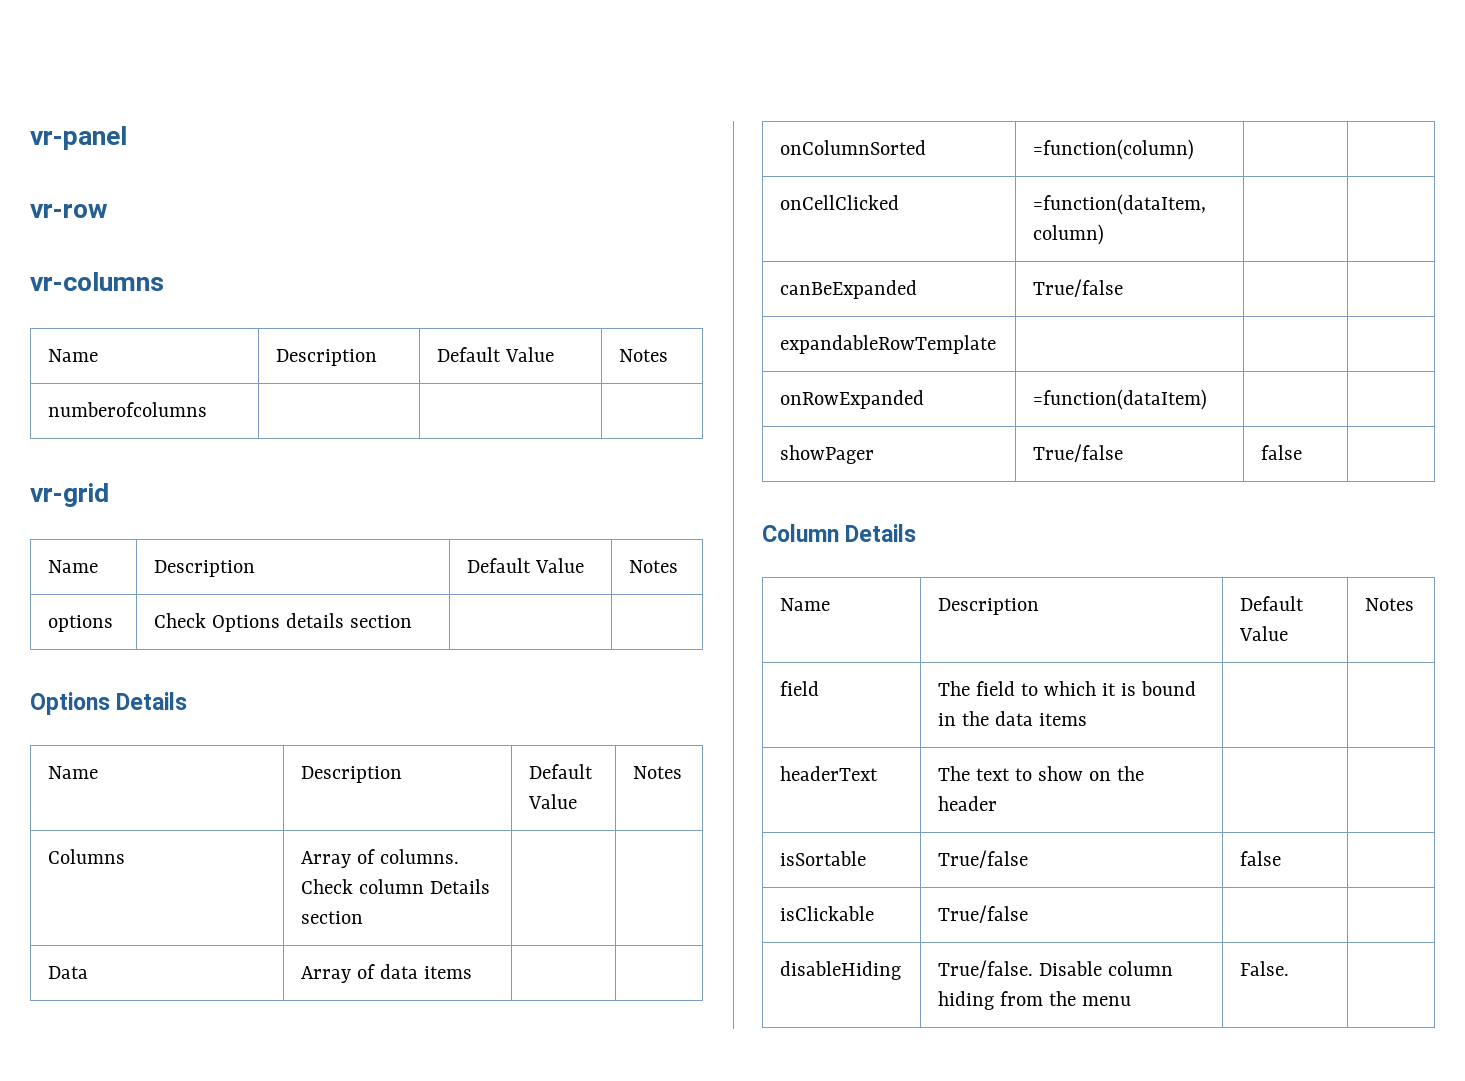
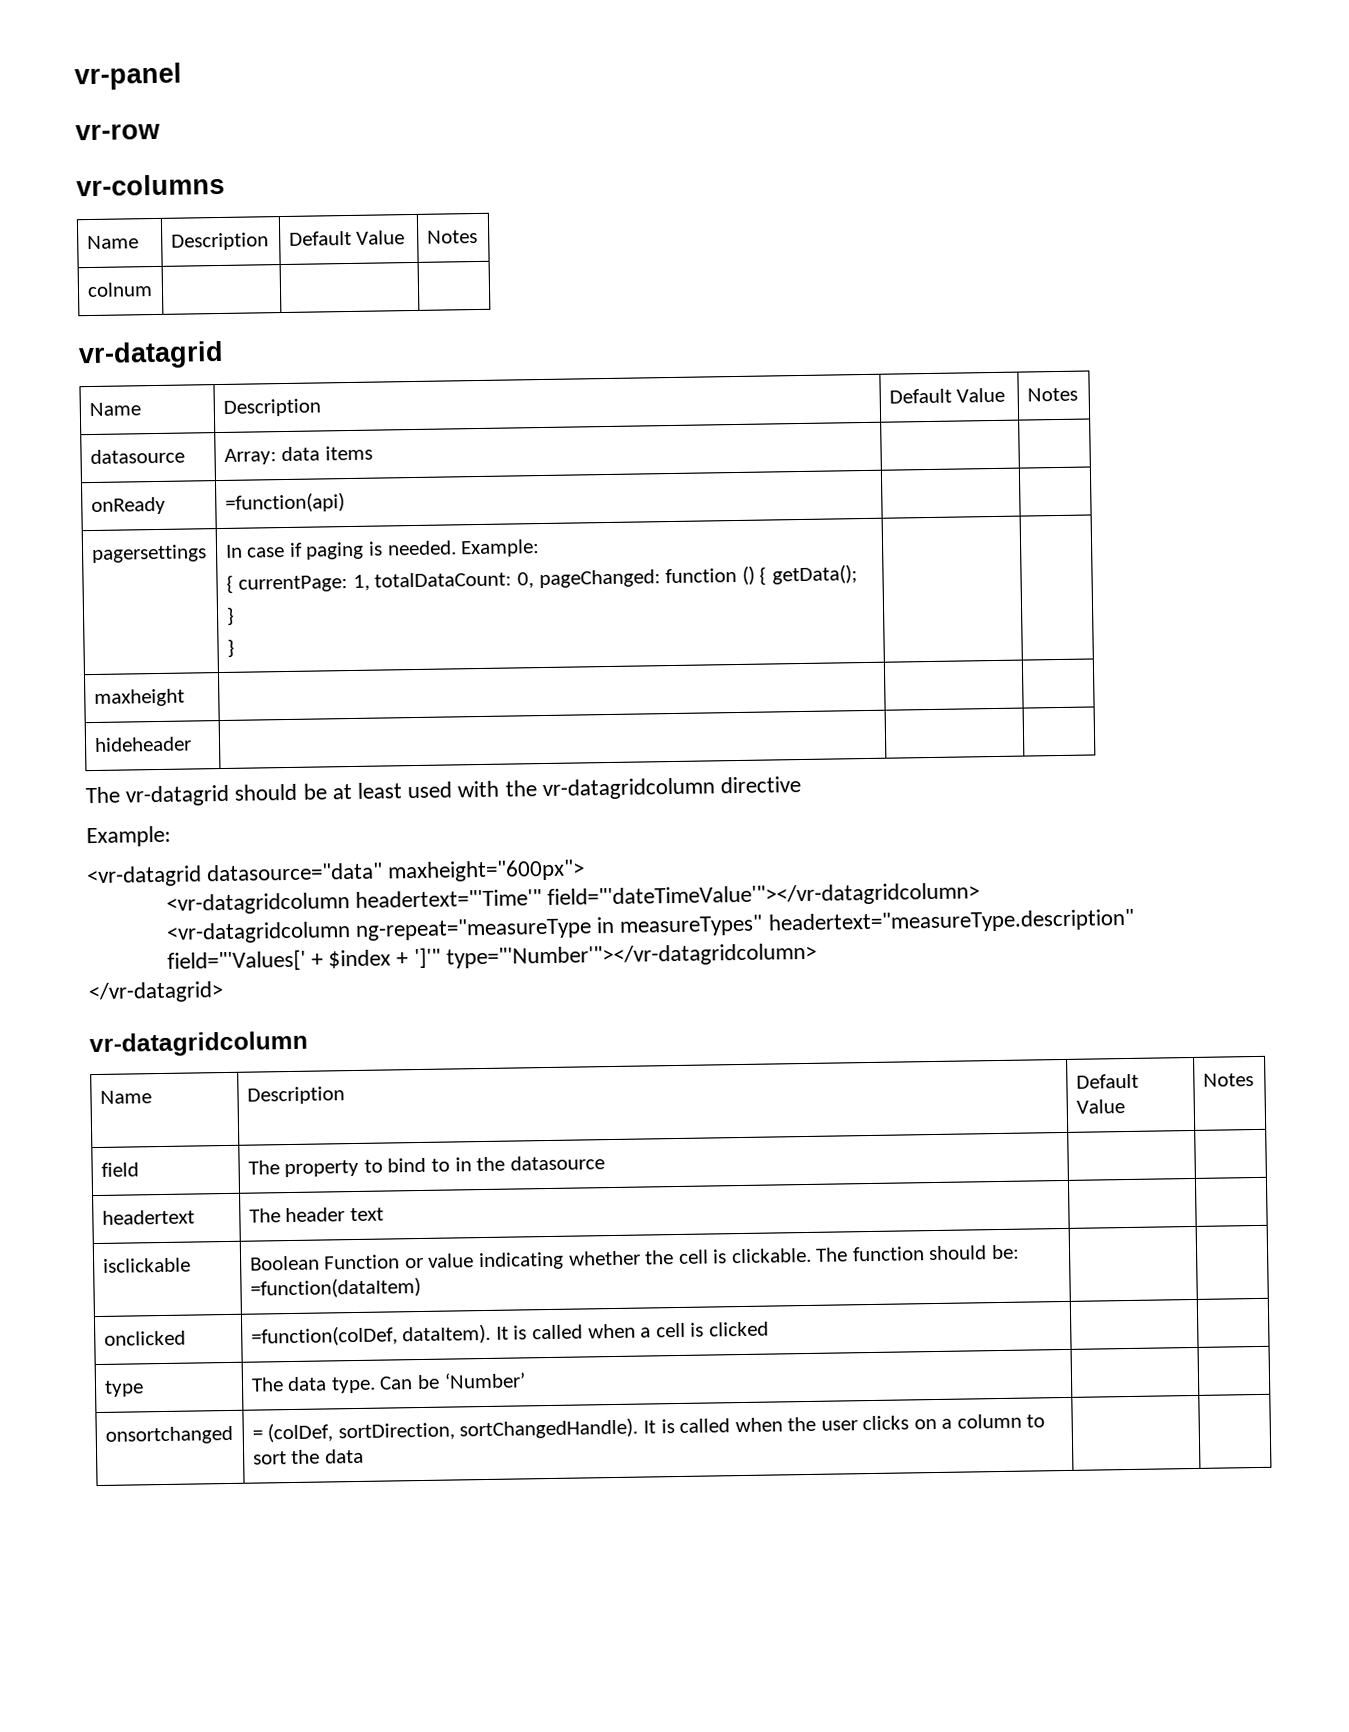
- numberofcolumns | | |
- vr-grid
+ colnum | | |
+ vr-datagrid
  Name | Description | Default Value | Notes
- options | Check Options details section | |
- Options Details
- Name | Description | Default Value | Notes
- Columns | Array of columns. Check column Details section | |
- Data | Array of data items | |
- onColumnSorted | =function(column) | |
- onCellClicked | =function(dataItem, column) | |
- canBeExpanded | True/false | |
- expandableRowTemplate | | |
- onRowExpanded | =function(dataItem) | |
- showPager | True/false | false |
- Column Details
+ datasource | Array: data items | |
+ onReady | =function(api) | |
+ pagersettings | In case if paging is needed. Example:
+ { currentPage: 1, totalDataCount: 0, pageChanged: function () { getData();
+ }
+ } | |
+ maxheight | | |
+ hideheader | | |
+ The vr-datagrid should be at least used with the vr-datagridcolumn directive
+ Example:
+ <vr-datagrid datasource="data" maxheight="600px">
+ <vr-datagridcolumn headertext="'Time'" field="'dateTimeValue'"></vr-datagridcolumn>
+ <vr-datagridcolumn ng-repeat="measureType in measureTypes" headertext="measureType.description" field="'Values[' + $index + ']'" type="'Number'"></vr-datagridcolumn>
+ </vr-datagrid>
+ vr-datagridcolumn
- field | The field to which it is bound in the data items | |
- headerText | The text to show on the header | |
- isSortable | True/false | false |
- isClickable | True/false | |
- disableHiding | True/false. Disable column hiding from the menu | False. |
+ field | The property to bind to in the datasource | |
+ headertext | The header text | |
+ isclickable | Boolean Function or value indicating whether the cell is clickable. The function should be: =function(dataItem) | |
+ onclicked | =function(colDef, dataItem). It is called when a cell is clicked | |
+ type | The data type. Can be ‘Number’ | |
+ onsortchanged | = (colDef, sortDirection, sortChangedHandle). It is called when the user clicks on a column to sort the data | |

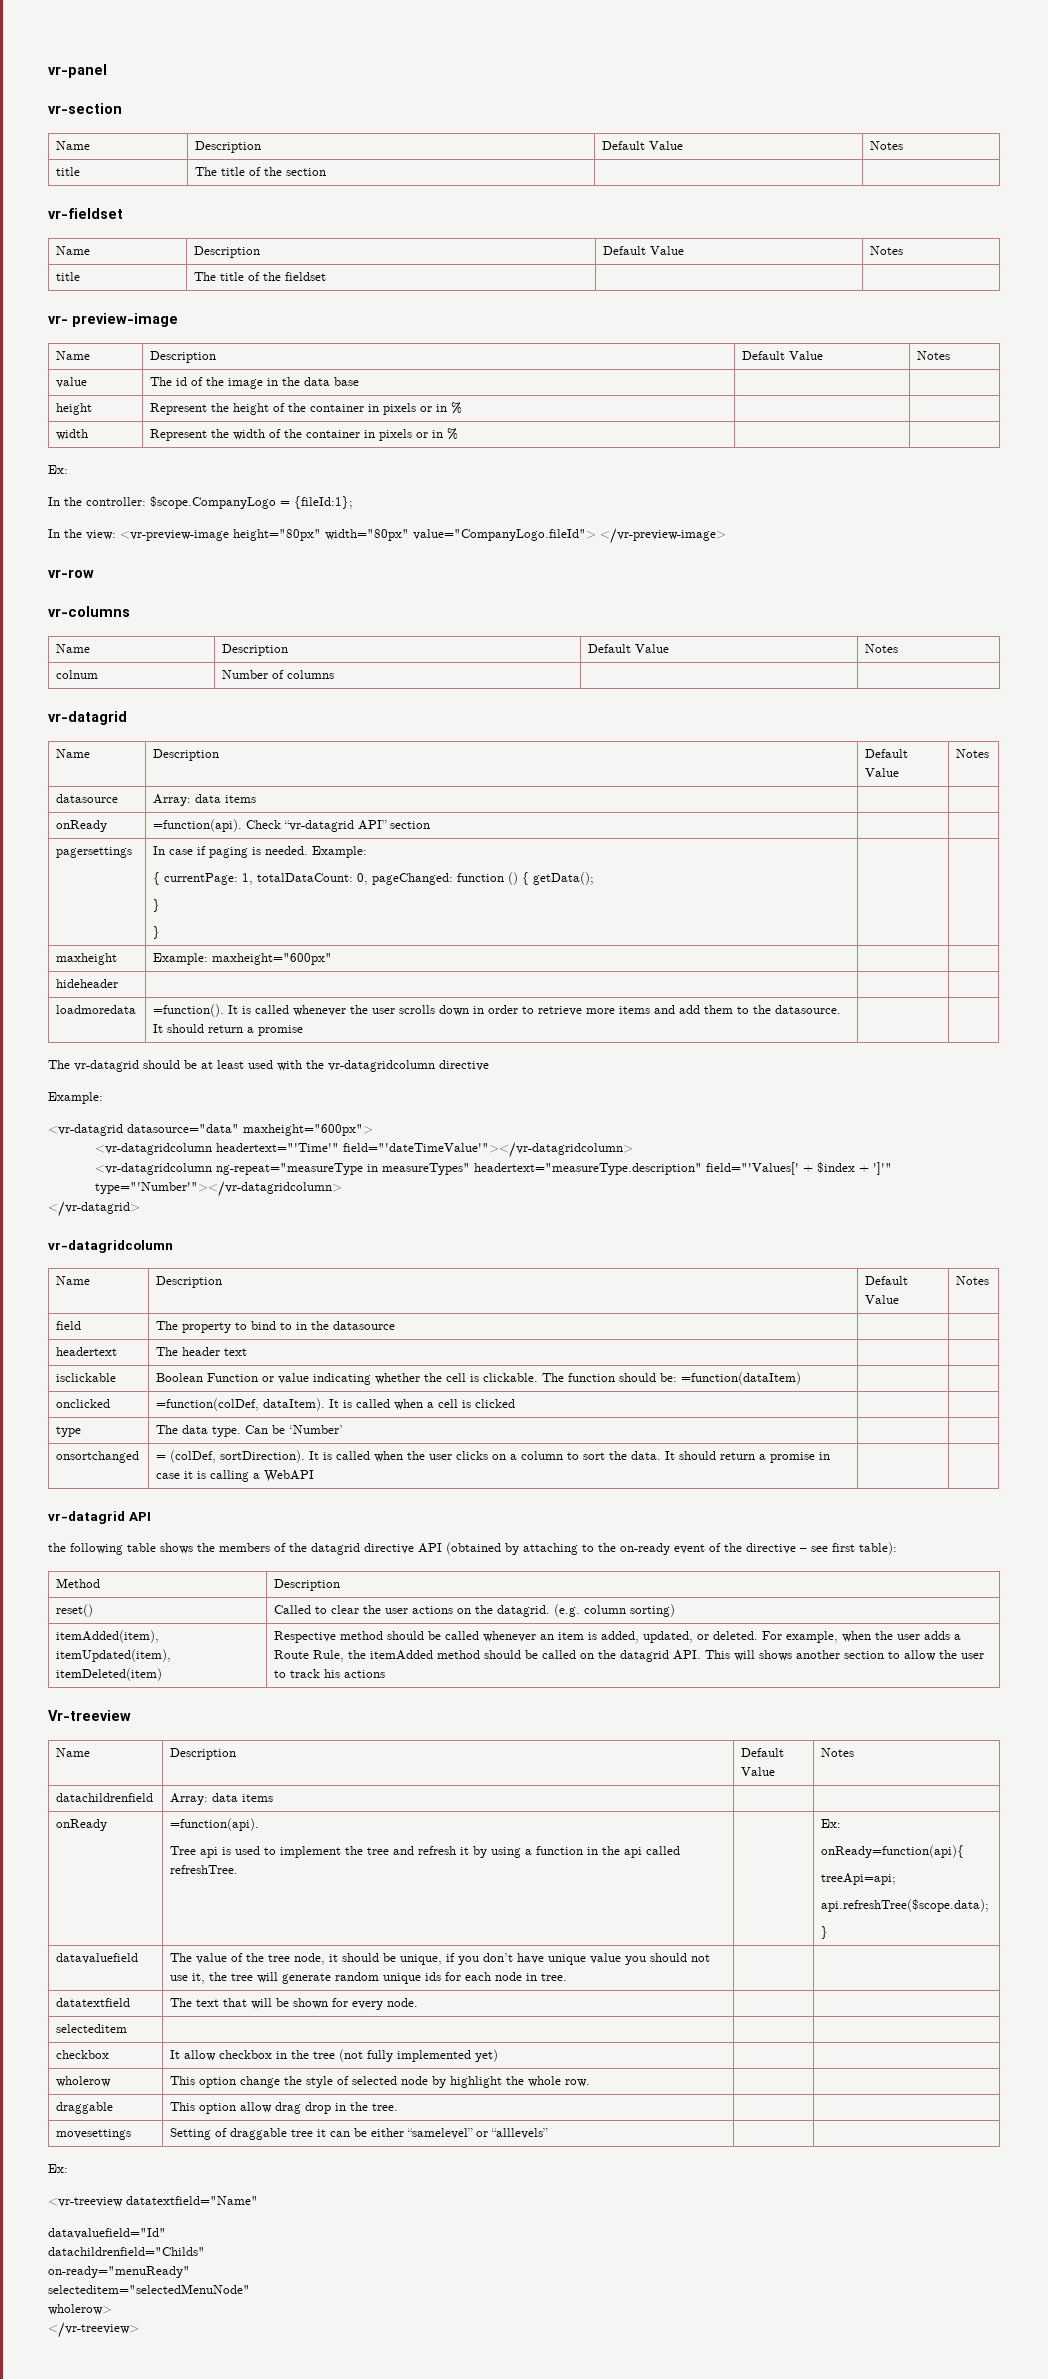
+ vr-section
+ Name | Description | Default Value | Notes
+ title | The title of the section | |
+ vr-fieldset
+ Name | Description | Default Value | Notes
+ title | The title of the fieldset | |
+ vr- preview-image
+ Name | Description | Default Value | Notes
+ value | The id of the image in the data base | |
+ height | Represent the height of the container in pixels or in % | |
+ width | Represent the width of the container in pixels or in % | |
+ Ex:
+ In the controller: $scope.CompanyLogo = {fileId:1};
+ In the view: <vr-preview-image height="80px" width="80px" value="CompanyLogo.fileId"> </vr-preview-image>
- colnum | | |
+ colnum | Number of columns | |
- onReady | =function(api) | |
+ onReady | =function(api). Check “vr-datagrid API” section | |
- maxheight | | |
+ maxheight | Example: maxheight="600px" | |
+ loadmoredata | =function(). It is called whenever the user scrolls down in order to retrieve more items and add them to the datasource. It should return a promise | |
- onsortchanged | = (colDef, sortDirection, sortChangedHandle). It is called when the user clicks on a column to sort the data | |
+ onsortchanged | = (colDef, sortDirection). It is called when the user clicks on a column to sort the data. It should return a promise in case it is calling a WebAPI | |
+ vr-datagrid API
+ the following table shows the members of the datagrid directive API (obtained by attaching to the on-ready event of the directive – see first table):
+ Method | Description
+ reset() | Called to clear the user actions on the datagrid. (e.g. column sorting)
+ itemAdded(item), itemUpdated(item), itemDeleted(item) | Respective method should be called whenever an item is added, updated, or deleted. For example, when the user adds a Route Rule, the itemAdded method should be called on the datagrid API. This will shows another section to allow the user to track his actions
+ Vr-treeview
+ Name | Description | Default Value | Notes
+ datachildrenfield | Array: data items | |
+ onReady | =function(api).
+ Tree api is used to implement the tree and refresh it by using a function in the api called refreshTree. | | Ex:
+ onReady=function(api){
+ treeApi=api;
+ api.refreshTree($scope.data);
+ }
+ datavaluefield | The value of the tree node, it should be unique, if you don’t have unique value you should not use it, the tree will generate random unique ids for each node in tree. | |
+ datatextfield | The text that will be shown for every node. | |
+ selecteditem | | |
+ checkbox | It allow checkbox in the tree (not fully implemented yet) | |
+ wholerow | This option change the style of selected node by highlight the whole row. | |
+ draggable | This option allow drag drop in the tree. | |
+ movesettings | Setting of draggable tree it can be either “samelevel” or “alllevels” | |
+ Ex:
+ <vr-treeview datatextfield="Name"
+ datavaluefield="Id"
+ datachildrenfield="Childs"
+ on-ready="menuReady"
+ selecteditem="selectedMenuNode"
+ wholerow>
+ </vr-treeview>

